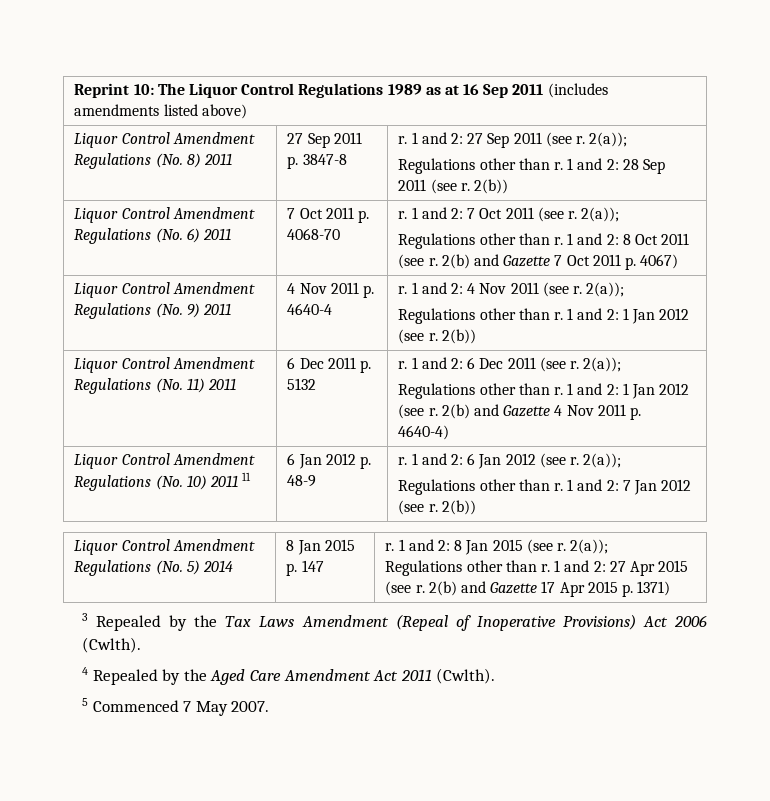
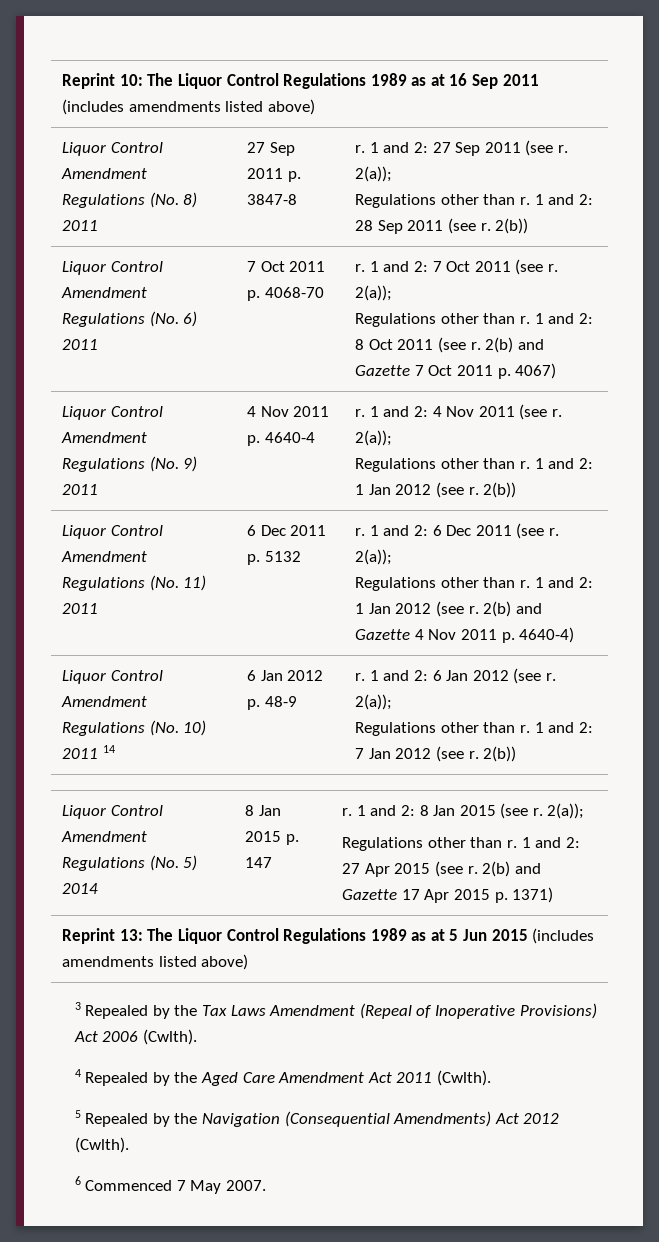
- Liquor Control Amendment Regulations (No. 10) 2011 11 | 6 Jan 2012 p. 48-9 | r. 1 and 2: 6 Jan 2012 (see r. 2(a));
+ Liquor Control Amendment Regulations (No. 10) 2011 14 | 6 Jan 2012 p. 48-9 | r. 1 and 2: 6 Jan 2012 (see r. 2(a));
+ Reprint 13: The Liquor Control Regulations 1989 as at 5 Jun 2015 (includes amendments listed above)
- 5 Commenced 7 May 2007.
+ 5 Repealed by the Navigation (Consequential Amendments) Act 2012 (Cwlth).
+ 6 Commenced 7 May 2007.

